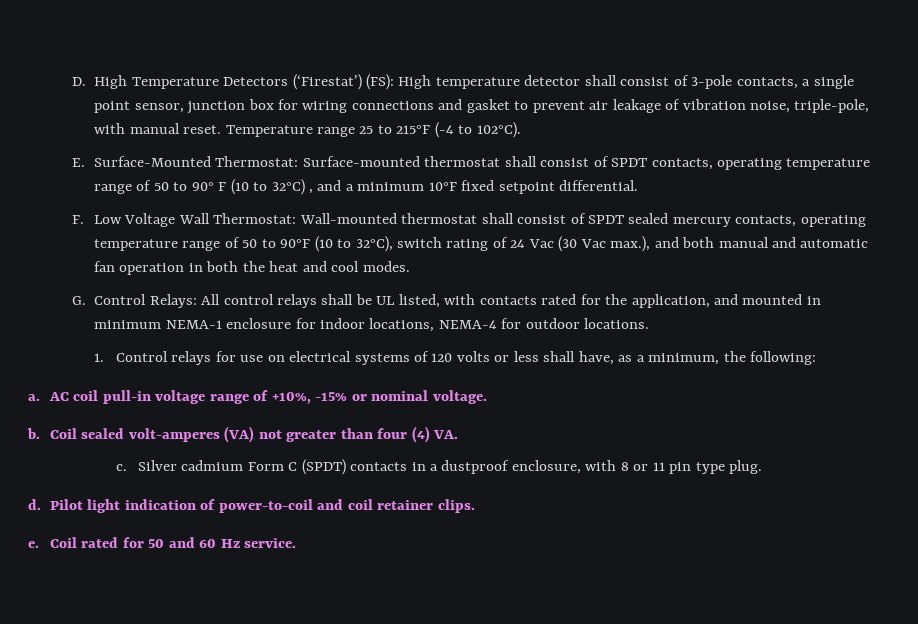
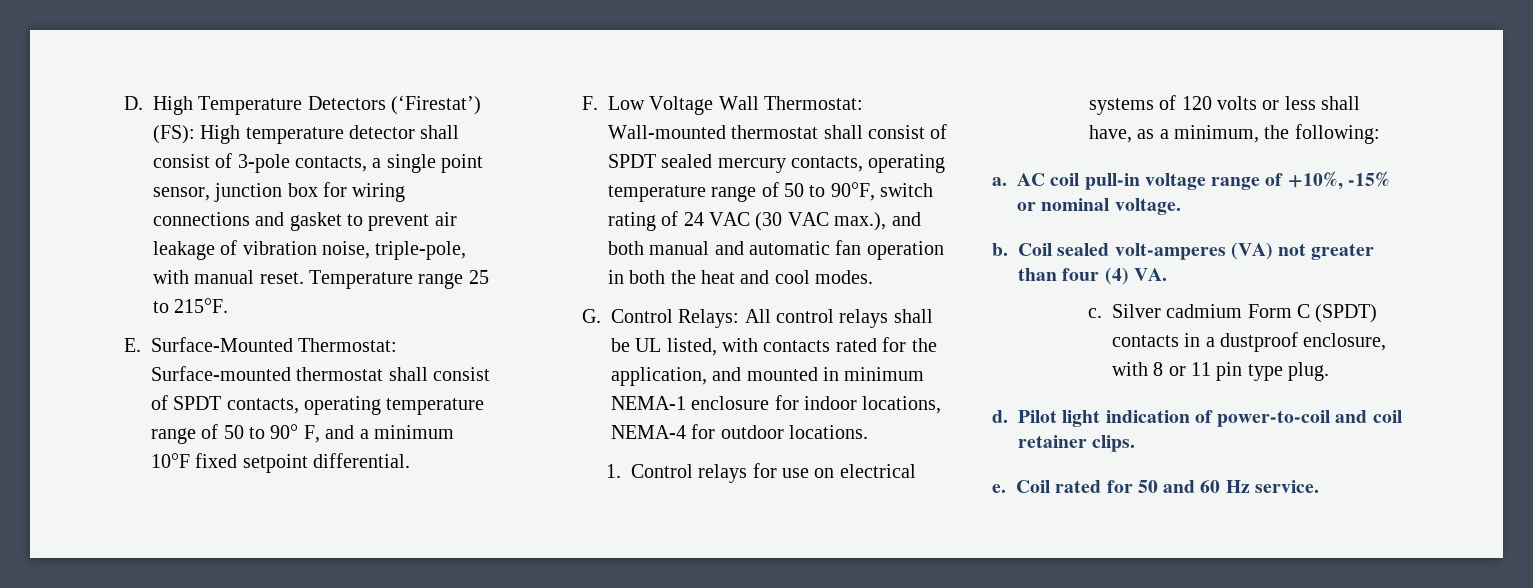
- Temperature range 25 to 215°F (-4 to 102°C).
+ Temperature range 25 to 215°F.
- E. Surface-Mounted Thermostat: Surface-mounted thermostat shall consist of SPDT contacts, operating temperature range of 50 to 90° F (10 to 32°C) , and a minimum 10°F fixed setpoint differential.
+ E. Surface-Mounted Thermostat: Surface-mounted thermostat shall consist of SPDT contacts, operating temperature range of 50 to 90° F, and a minimum 10°F fixed setpoint differential.
- F. Low Voltage Wall Thermostat: Wall-mounted thermostat shall consist of SPDT sealed mercury contacts, operating temperature range of 50 to 90°F (10 to 32°C), switch rating of 24 Vac (30 Vac max.), and both manual and automatic fan operation in both the heat and cool modes.
+ F. Low Voltage Wall Thermostat: Wall-mounted thermostat shall consist of SPDT sealed mercury contacts, operating temperature range of 50 to 90°F, switch rating of 24 VAC (30 VAC max.), and both manual and automatic fan operation in both the heat and cool modes.

